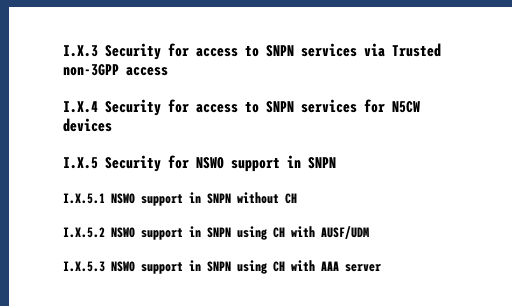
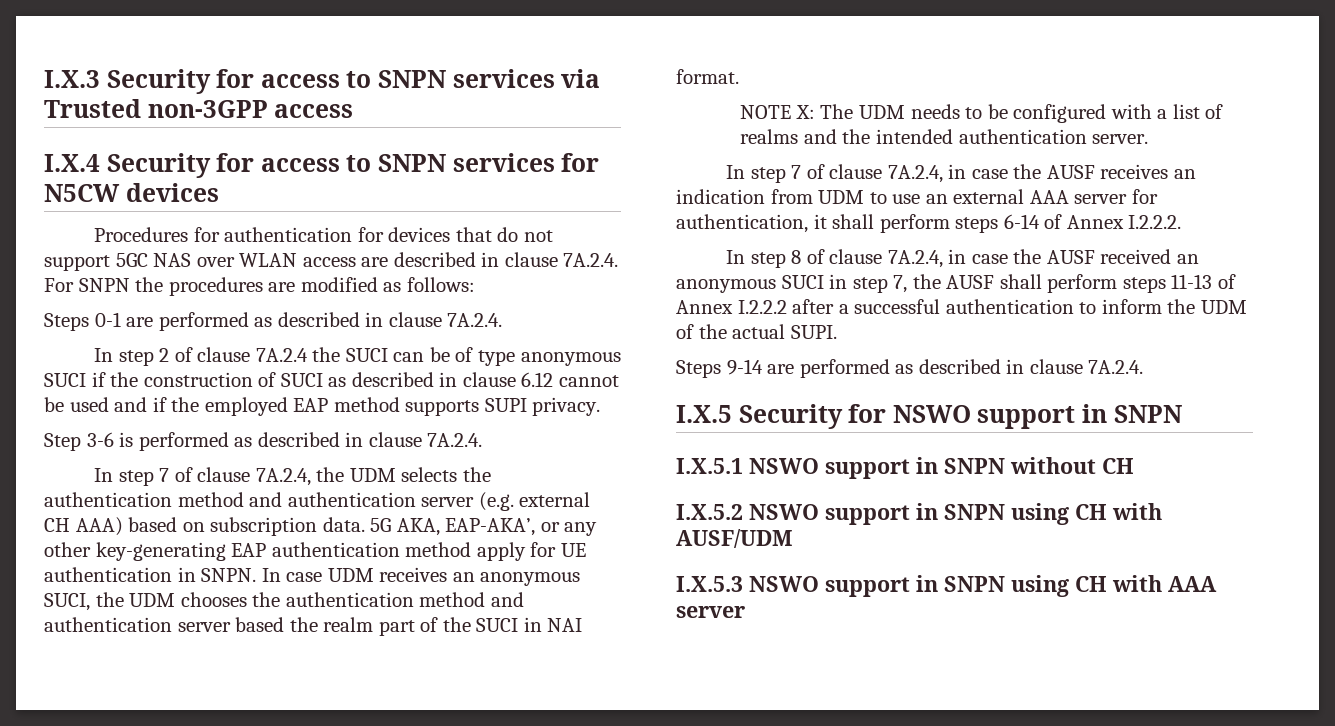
+ Procedures for authentication for devices that do not support 5GC NAS over WLAN access are described in clause 7A.2.4. For SNPN the procedures are modified as follows:
+ Steps 0-1 are performed as described in clause 7A.2.4.
+ In step 2 of clause 7A.2.4 the SUCI can be of type anonymous SUCI if the construction of SUCI as described in clause 6.12 cannot be used and if the employed EAP method supports SUPI privacy.
+ Step 3-6 is performed as described in clause 7A.2.4.
+ In step 7 of clause 7A.2.4, the UDM selects the authentication method and authentication server (e.g. external CH AAA) based on subscription data. 5G AKA, EAP-AKA’, or any other key-generating EAP authentication method apply for UE authentication in SNPN. In case UDM receives an anonymous SUCI, the UDM chooses the authentication method and authentication server based the realm part of the SUCI in NAI format.
+ NOTE X: The UDM needs to be configured with a list of realms and the intended authentication server.
+ In step 7 of clause 7A.2.4, in case the AUSF receives an indication from UDM to use an external AAA server for authentication, it shall perform steps 6-14 of Annex I.2.2.2.
+ In step 8 of clause 7A.2.4, in case the AUSF received an anonymous SUCI in step 7, the AUSF shall perform steps 11-13 of Annex I.2.2.2 after a successful authentication to inform the UDM of the actual SUPI.
+ Steps 9-14 are performed as described in clause 7A.2.4.

